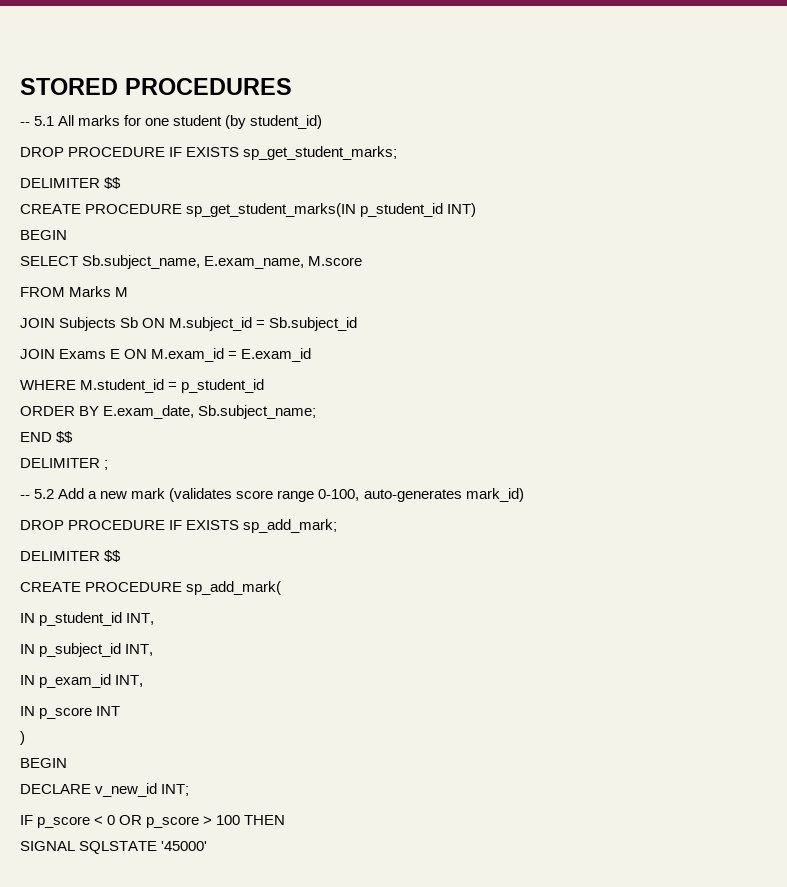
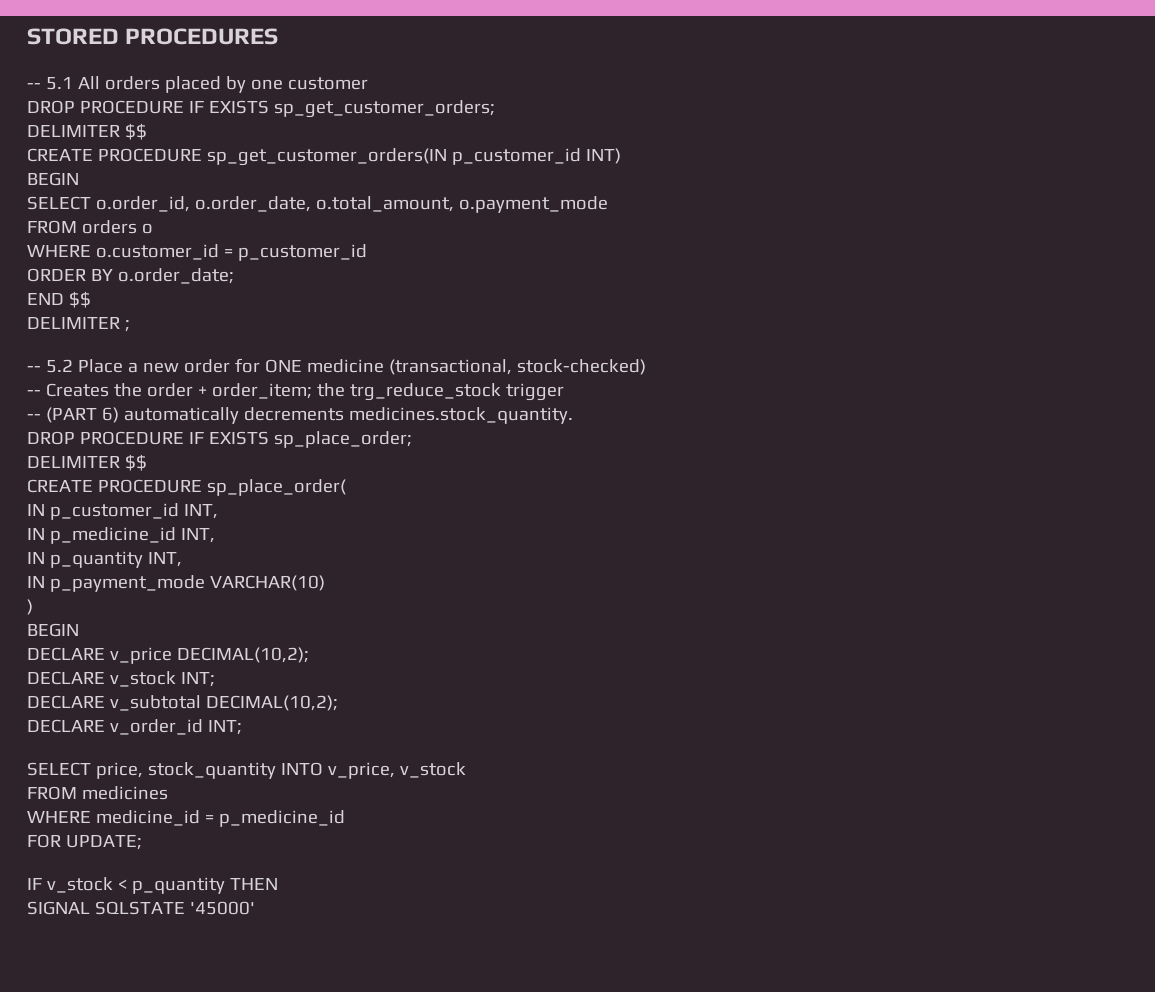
- -- 5.1 All marks for one student (by student_id)
- DROP PROCEDURE IF EXISTS sp_get_student_marks;
+ -- 5.1 All orders placed by one customer
+ DROP PROCEDURE IF EXISTS sp_get_customer_orders;
  DELIMITER $$
- CREATE PROCEDURE sp_get_student_marks(IN p_student_id INT)
+ CREATE PROCEDURE sp_get_customer_orders(IN p_customer_id INT)
- SELECT Sb.subject_name, E.exam_name, M.score
- FROM Marks M
- JOIN Subjects Sb ON M.subject_id = Sb.subject_id
- JOIN Exams E ON M.exam_id = E.exam_id
- WHERE M.student_id = p_student_id
+ SELECT o.order_id, o.order_date, o.total_amount, o.payment_mode
+ FROM orders o
+ WHERE o.customer_id = p_customer_id
- ORDER BY E.exam_date, Sb.subject_name;
+ ORDER BY o.order_date;
- -- 5.2 Add a new mark (validates score range 0-100, auto-generates mark_id)
- DROP PROCEDURE IF EXISTS sp_add_mark;
+ -- 5.2 Place a new order for ONE medicine (transactional, stock-checked)
+ -- Creates the order + order_item; the trg_reduce_stock trigger
+ -- (PART 6) automatically decrements medicines.stock_quantity.
+ DROP PROCEDURE IF EXISTS sp_place_order;
  DELIMITER $$
- CREATE PROCEDURE sp_add_mark(
- IN p_student_id INT,
- IN p_subject_id INT,
- IN p_exam_id INT,
- IN p_score INT
+ CREATE PROCEDURE sp_place_order(
+ IN p_customer_id INT,
+ IN p_medicine_id INT,
+ IN p_quantity INT,
+ IN p_payment_mode VARCHAR(10)
- DECLARE v_new_id INT;
- IF p_score < 0 OR p_score > 100 THEN
+ DECLARE v_price DECIMAL(10,2);
+ DECLARE v_stock INT;
+ DECLARE v_subtotal DECIMAL(10,2);
+ DECLARE v_order_id INT;
+ SELECT price, stock_quantity INTO v_price, v_stock
+ FROM medicines
+ WHERE medicine_id = p_medicine_id
+ FOR UPDATE;
+ IF v_stock < p_quantity THEN

